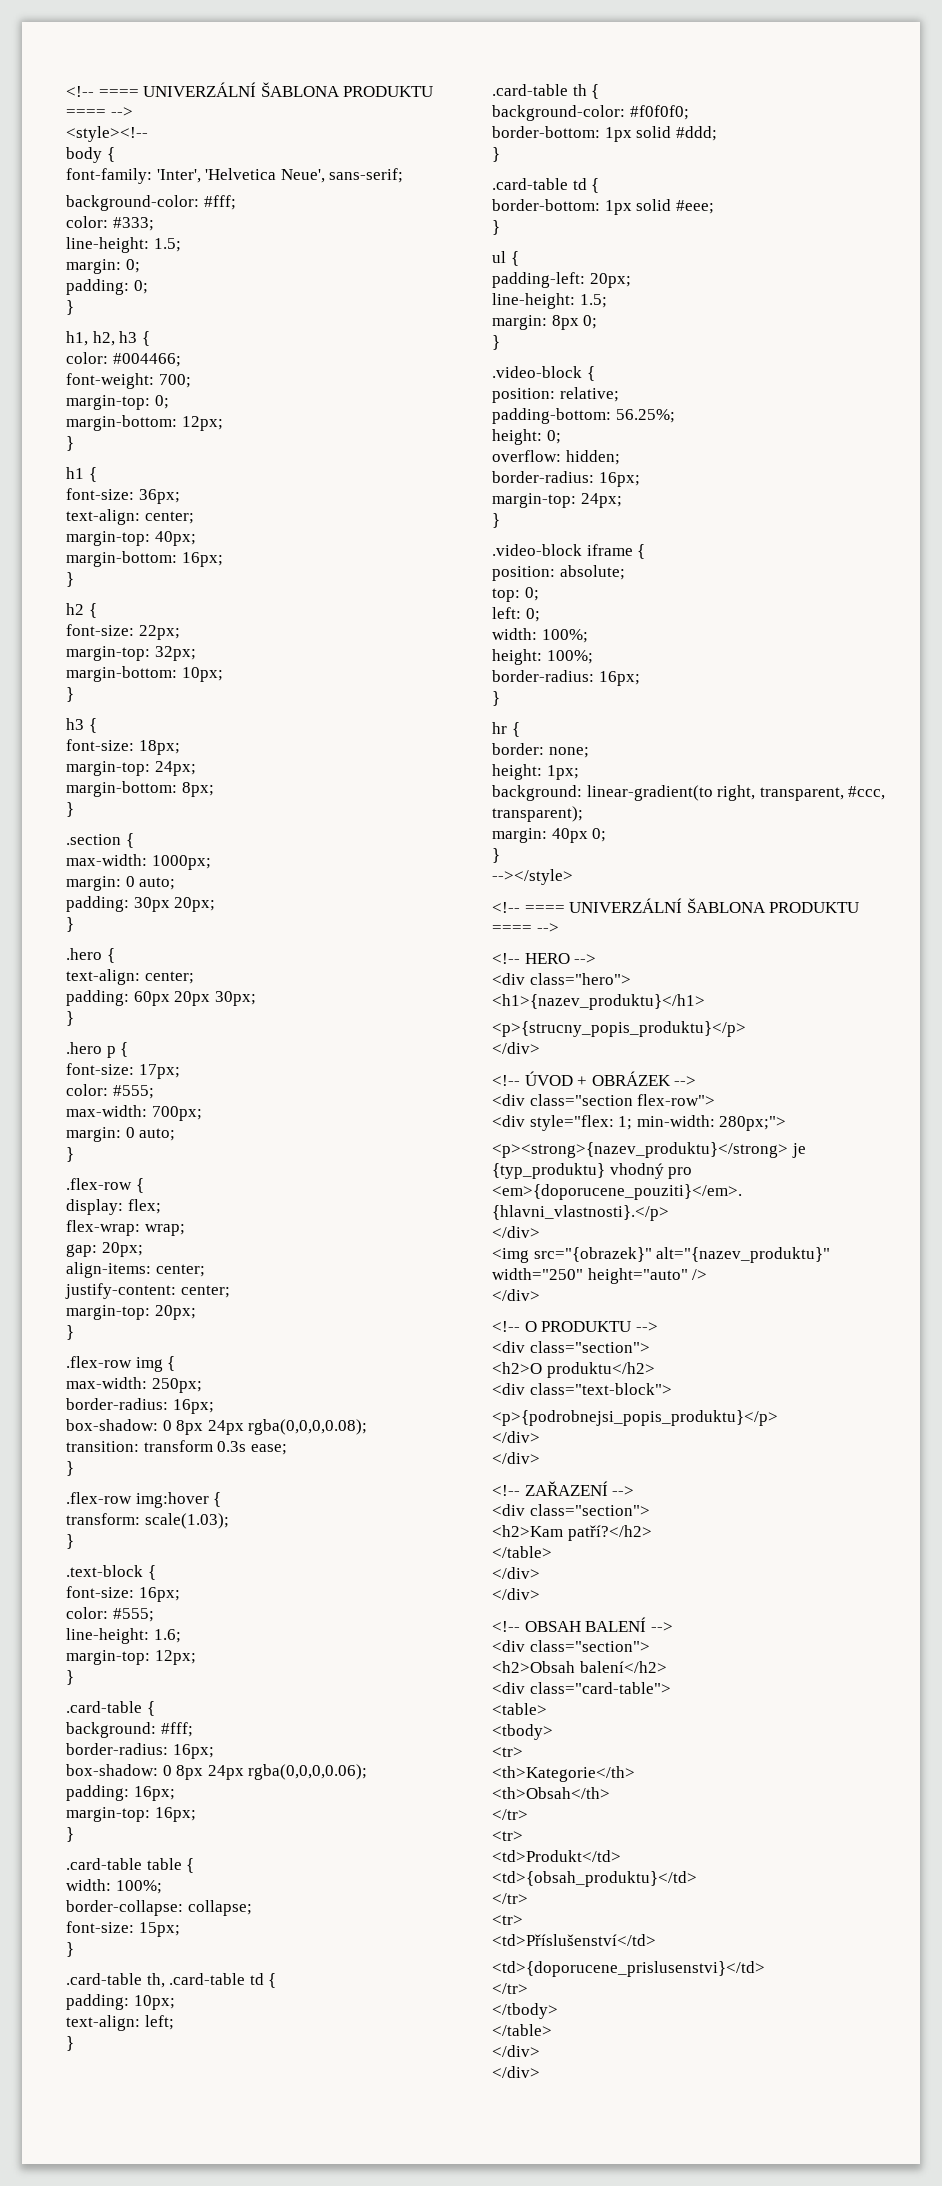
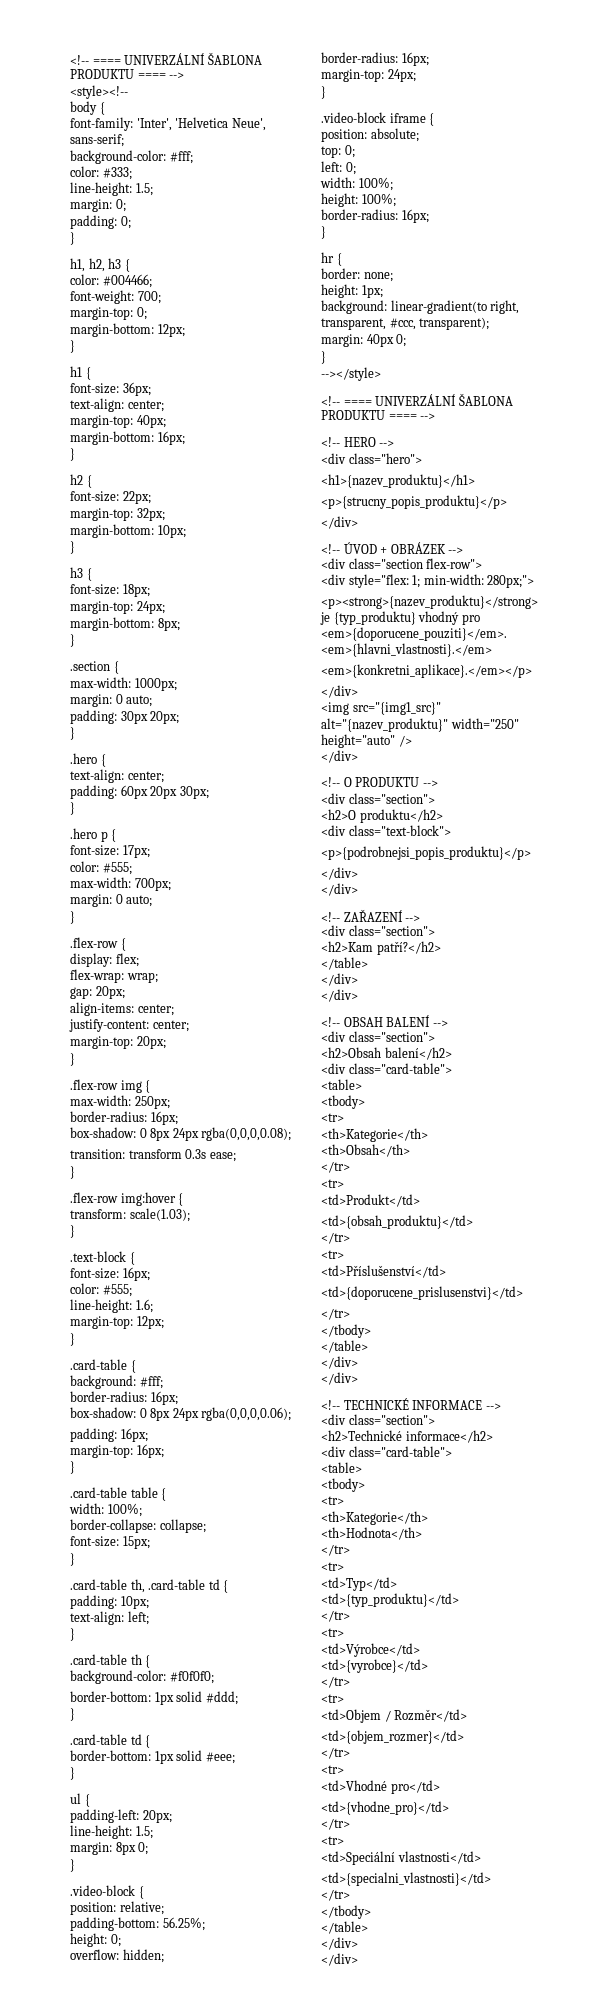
- {hlavni_vlastnosti}.</p>
+ <em>{hlavni_vlastnosti}.</em>
+ <em>{konkretni_aplikace}.</em></p>
- <img src="{obrazek}" alt="{nazev_produktu}" width="250" height="auto" />
+ <img src="{img1_src}" alt="{nazev_produktu}" width="250" height="auto" />
+ <!-- TECHNICKÉ INFORMACE -->
+ <div class="section">
+ <h2>Technické informace</h2>
+ <div class="card-table">
+ <table>
+ <tbody>
+ <tr>
+ <th>Kategorie</th>
+ <th>Hodnota</th>
+ </tr>
+ <tr>
+ <td>Typ</td>
+ <td>{typ_produktu}</td>
+ </tr>
+ <tr>
+ <td>Výrobce</td>
+ <td>{vyrobce}</td>
+ </tr>
+ <tr>
+ <td>Objem / Rozměr</td>
+ <td>{objem_rozmer}</td>
+ </tr>
+ <tr>
+ <td>Vhodné pro</td>
+ <td>{vhodne_pro}</td>
+ </tr>
+ <tr>
+ <td>Speciální vlastnosti</td>
+ <td>{specialni_vlastnosti}</td>
+ </tr>
+ </tbody>
+ </table>
+ </div>
+ </div>

